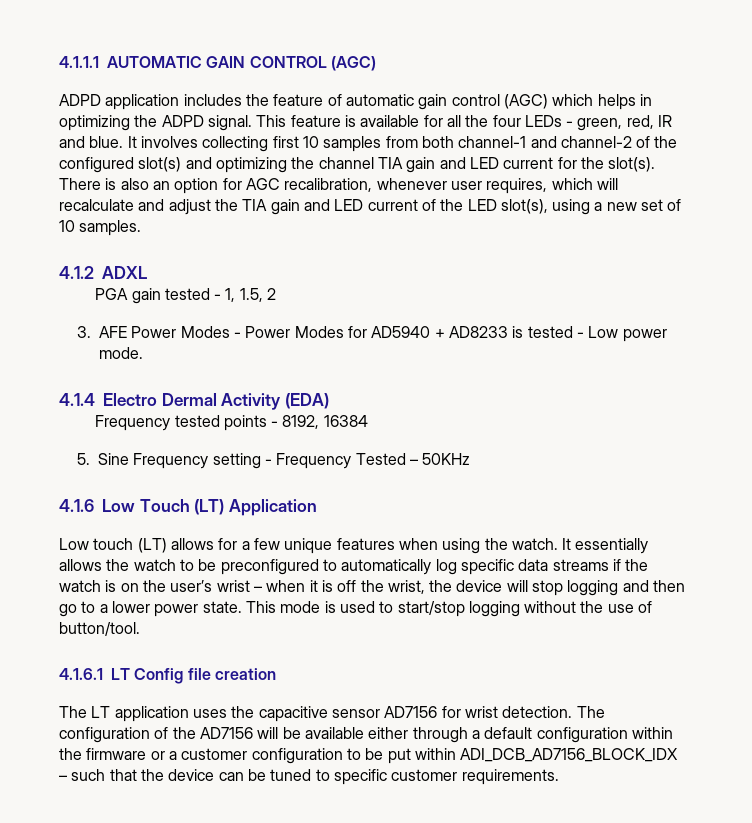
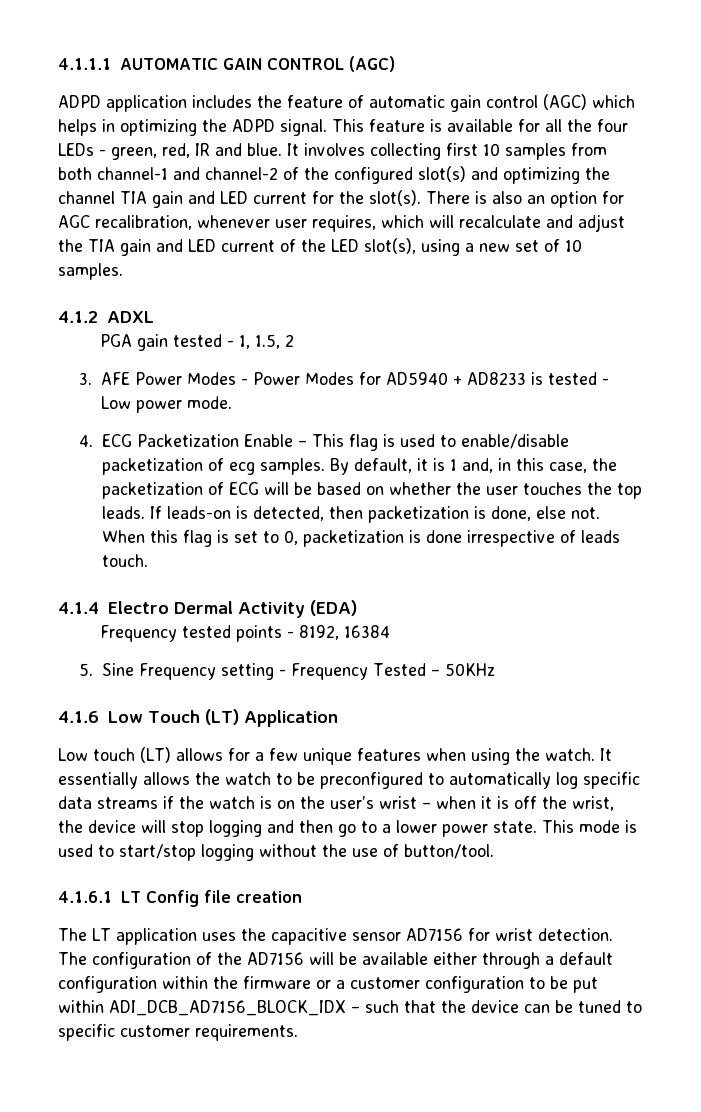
+ 4. ECG Packetization Enable – This flag is used to enable/disable packetization of ecg samples. By default, it is 1 and, in this case, the packetization of ECG will be based on whether the user touches the top leads. If leads-on is detected, then packetization is done, else not. When this flag is set to 0, packetization is done irrespective of leads touch.

